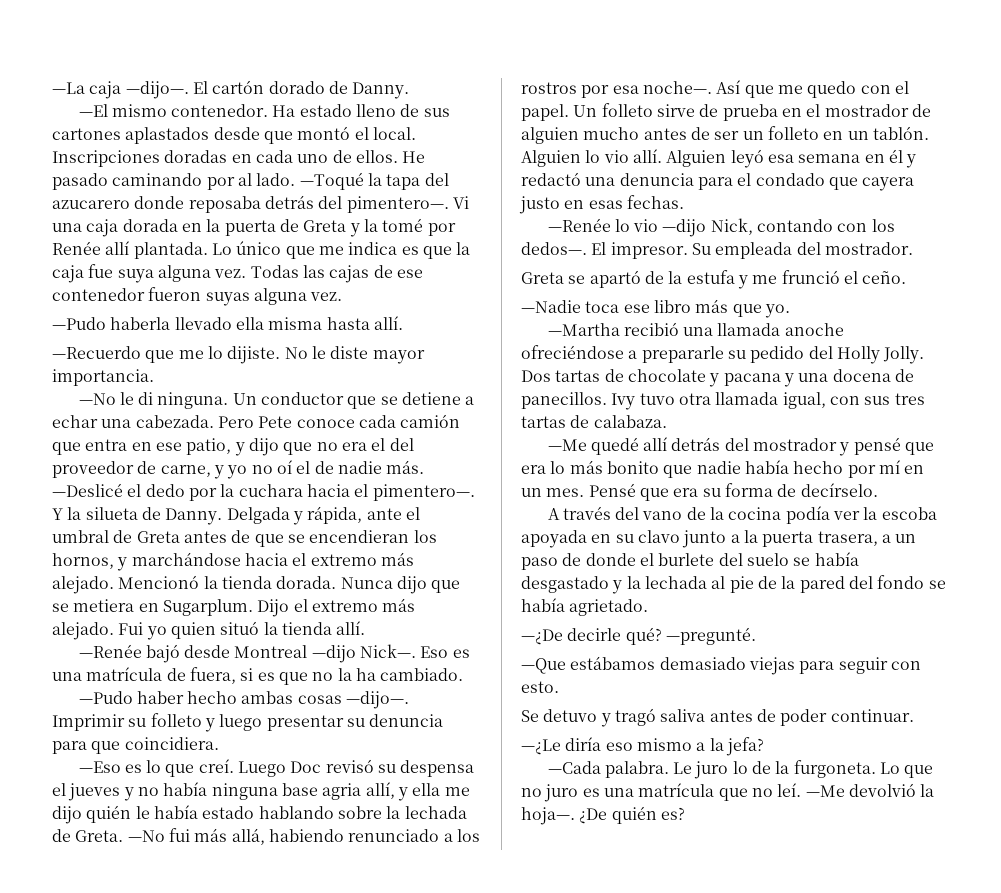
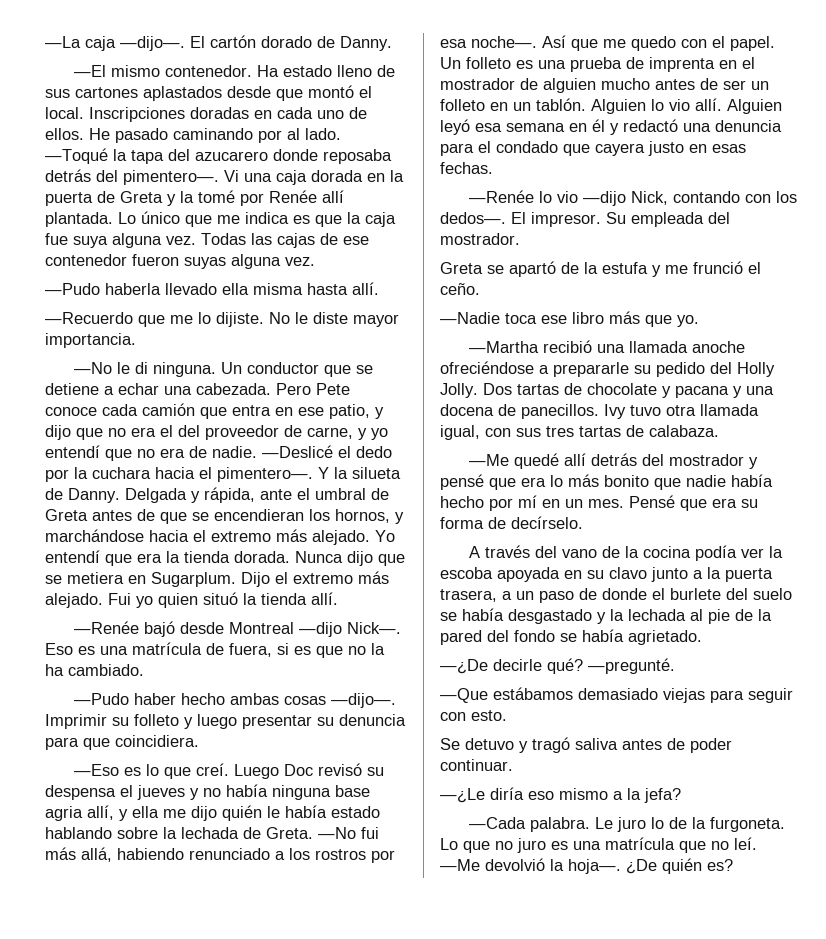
- Pero Pete conoce cada camión que entra en ese patio, y dijo que no era el del proveedor de carne, y yo no oí el de nadie más.
+ Pero Pete conoce cada camión que entra en ese patio, y dijo que no era el del proveedor de carne, y yo entendí que no era de nadie.
- Mencionó la tienda dorada.
+ Yo entendí que era la tienda dorada.
- Un folleto sirve de prueba en el mostrador de alguien mucho antes de ser un folleto en un tablón.
+ Un folleto es una prueba de imprenta en el mostrador de alguien mucho antes de ser un folleto en un tablón.

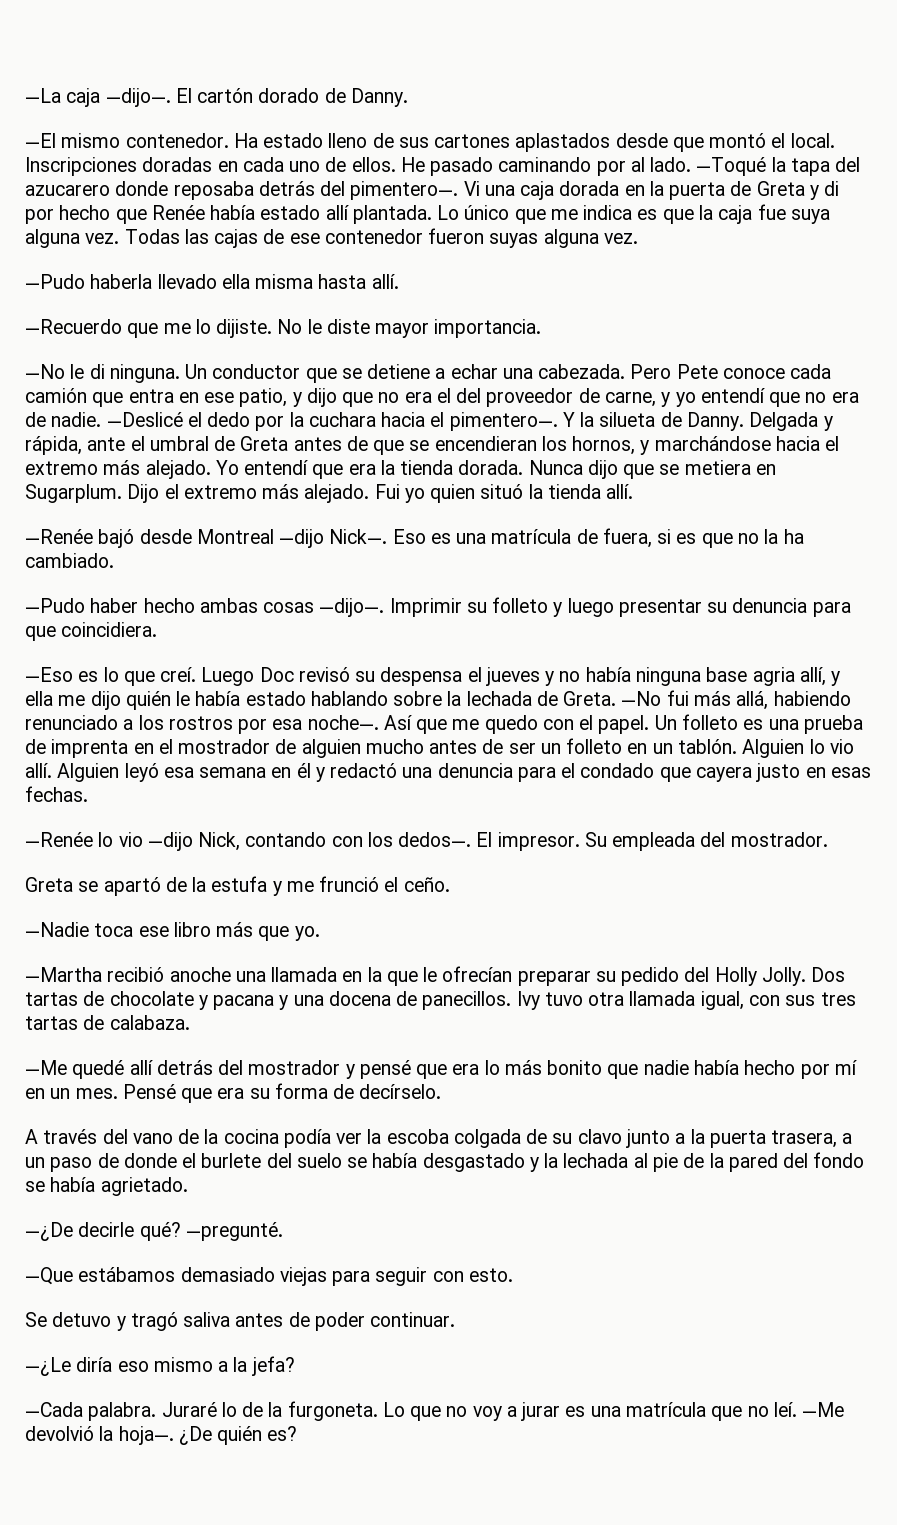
- Vi una caja dorada en la puerta de Greta y la tomé por Renée allí plantada.
+ Vi una caja dorada en la puerta de Greta y di por hecho que Renée había estado allí plantada.
- —Martha recibió una llamada anoche ofreciéndose a prepararle su pedido del Holly Jolly.
+ —Martha recibió anoche una llamada en la que le ofrecían preparar su pedido del Holly Jolly.
- A través del vano de la cocina podía ver la escoba apoyada en su clavo junto a la puerta trasera, a un paso de donde el burlete del suelo se había desgastado y la lechada al pie de la pared del fondo se había agrietado.
+ A través del vano de la cocina podía ver la escoba colgada de su clavo junto a la puerta trasera, a un paso de donde el burlete del suelo se había desgastado y la lechada al pie de la pared del fondo se había agrietado.
- Le juro lo de la furgoneta.
+ Juraré lo de la furgoneta.
- Lo que no juro es una matrícula que no leí.
+ Lo que no voy a jurar es una matrícula que no leí.

